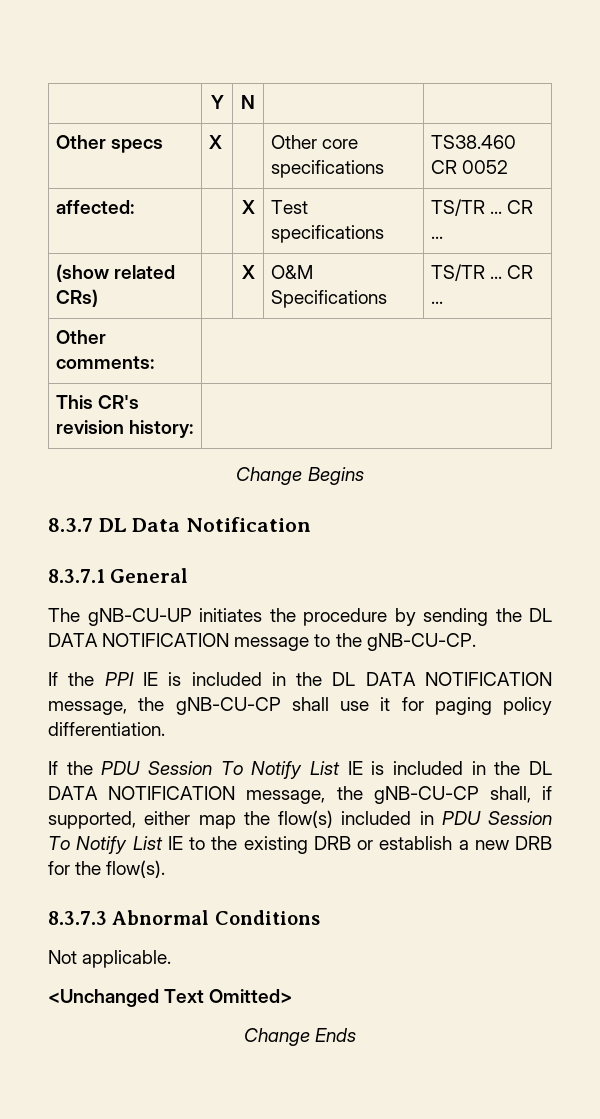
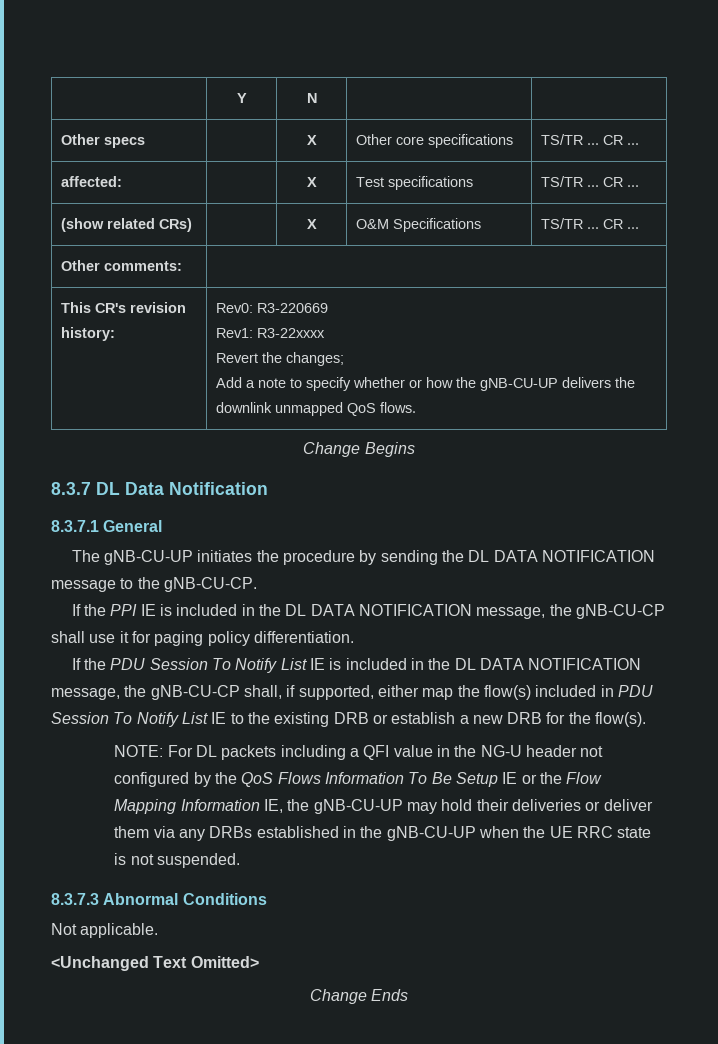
- Other specs | X | | Other core specifications | TS38.460 CR 0052
+ Other specs | | X | Other core specifications | TS/TR ... CR ...
- This CR's revision history: |
+ This CR's revision history: | Rev0: R3-220669
+ Rev1: R3-22xxxx
+ Revert the changes;
+ Add a note to specify whether or how the gNB-CU-UP delivers the downlink unmapped QoS flows.
+ NOTE: For DL packets including a QFI value in the NG-U header not configured by the QoS Flows Information To Be Setup IE or the Flow Mapping Information IE, the gNB-CU-UP may hold their deliveries or deliver them via any DRBs established in the gNB-CU-UP when the UE RRC state is not suspended.

